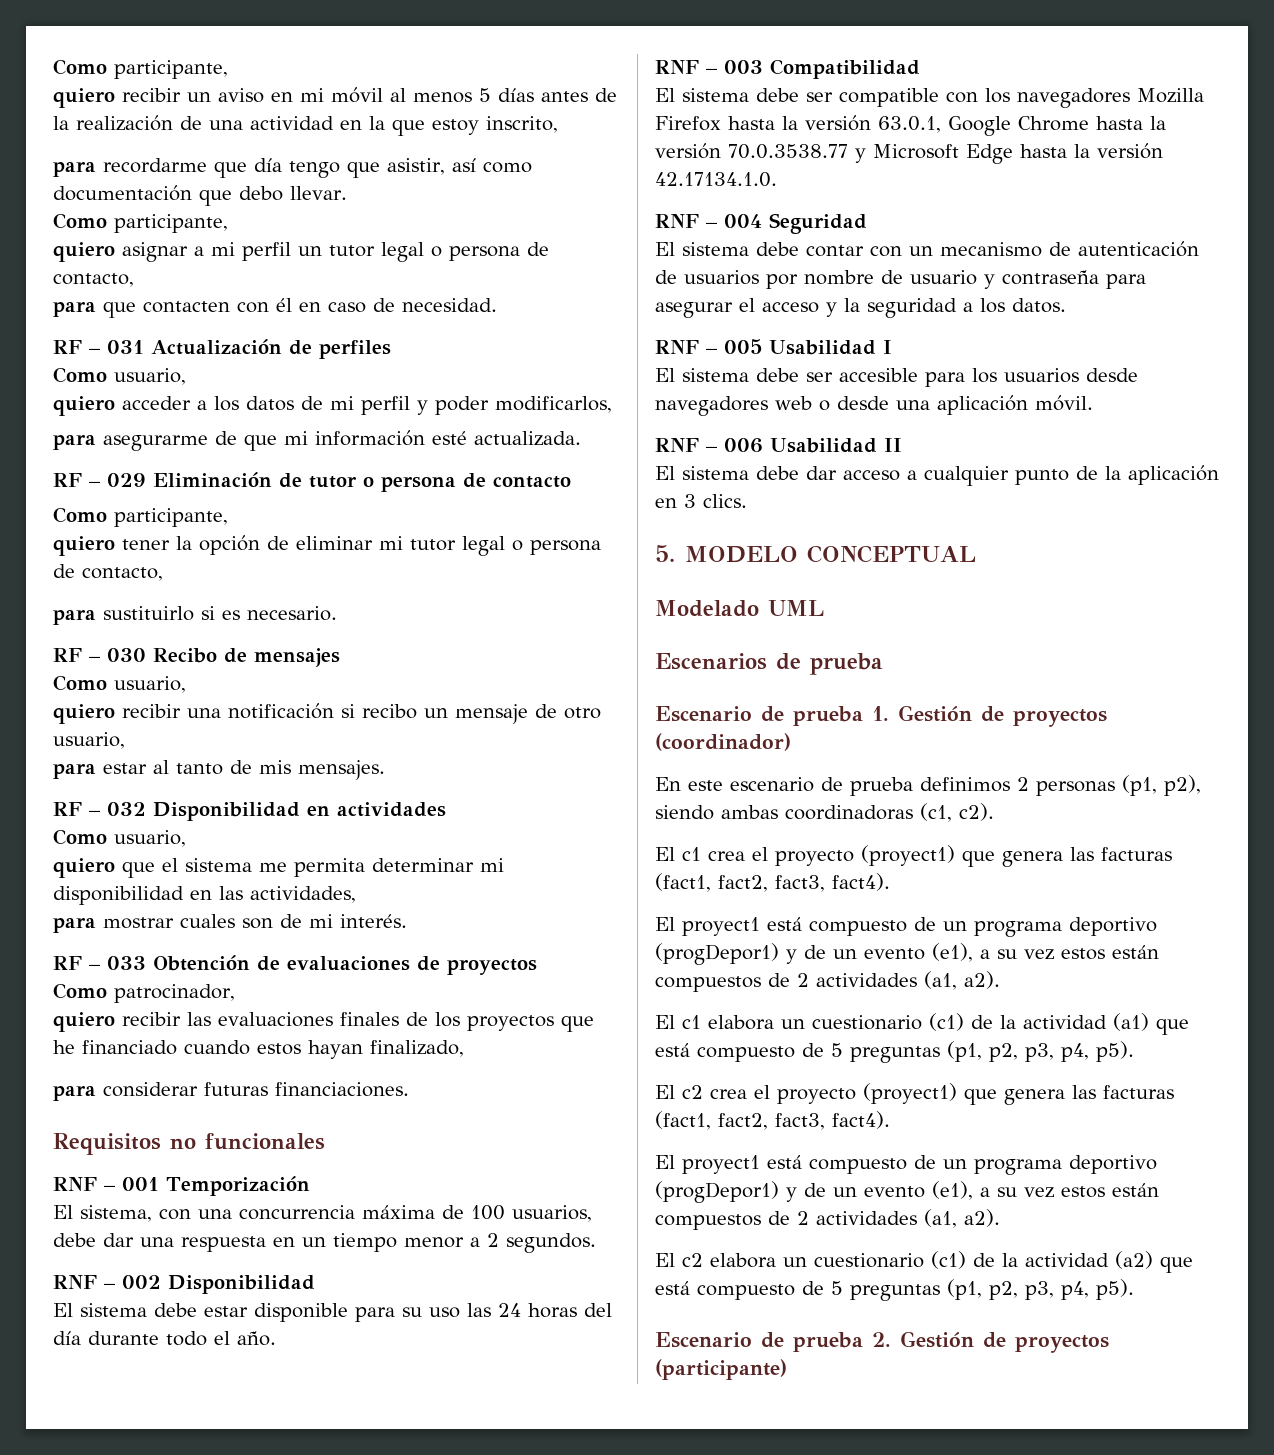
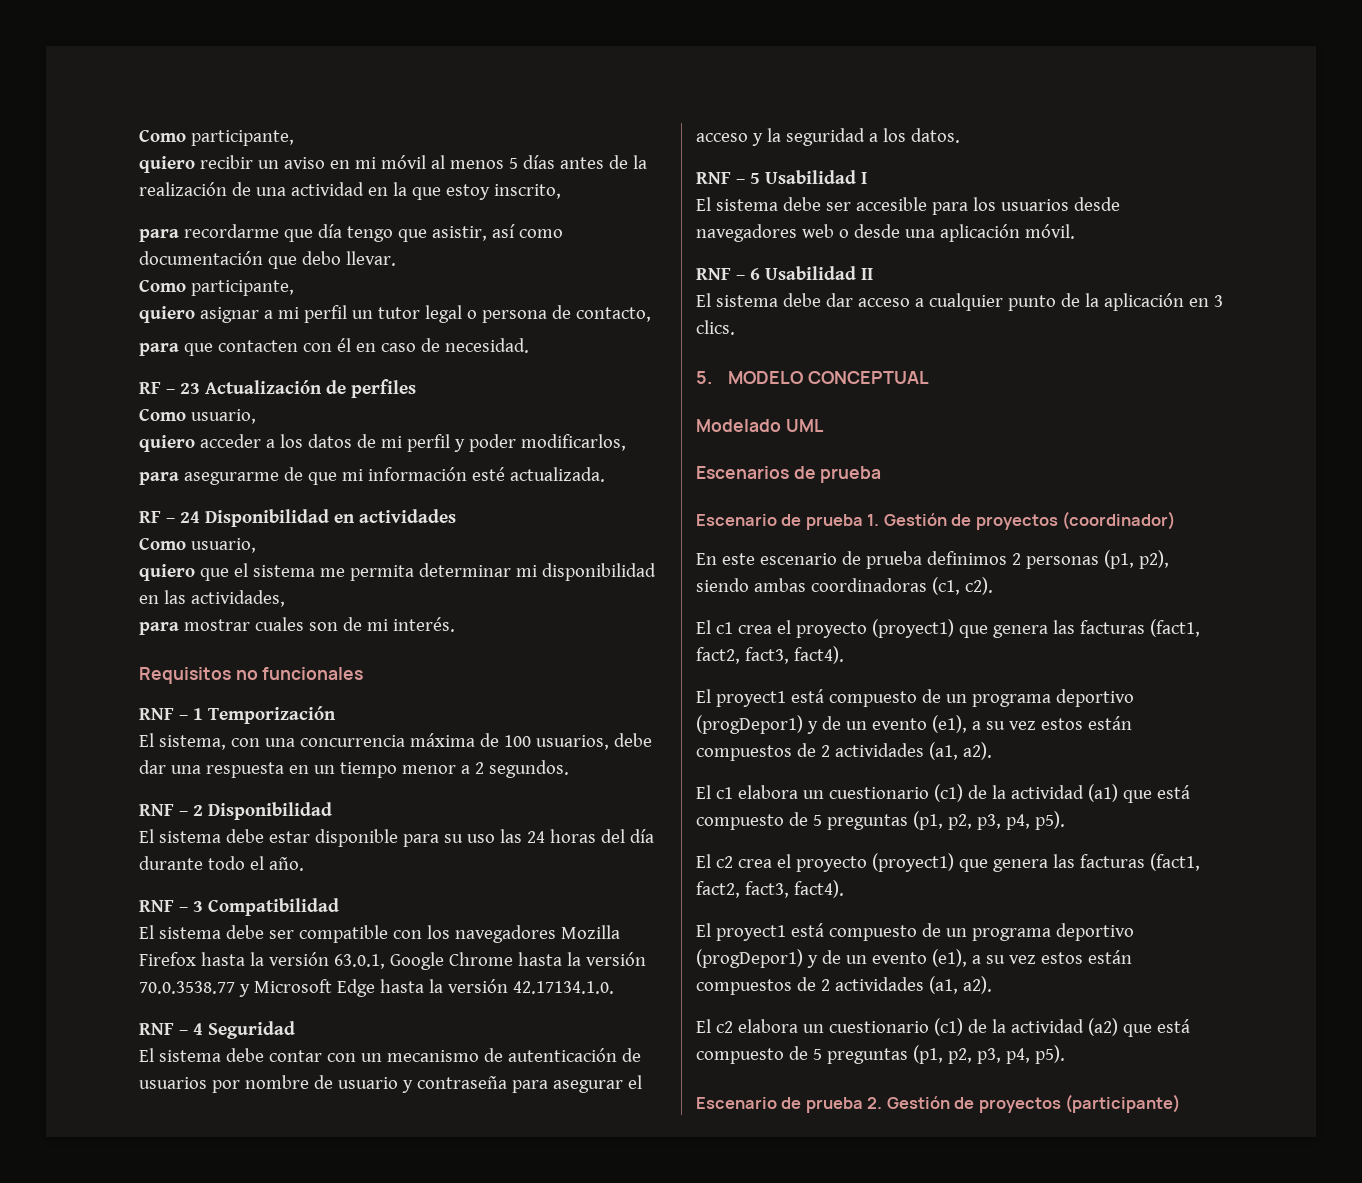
- RF – 031 Actualización de perfiles
+ RF – 23 Actualización de perfiles
- RF – 029 Eliminación de tutor o persona de contacto
- Como participante,
- quiero tener la opción de eliminar mi tutor legal o persona de contacto,
- para sustituirlo si es necesario.
- RF – 030 Recibo de mensajes
- Como usuario,
- quiero recibir una notificación si recibo un mensaje de otro usuario,
- para estar al tanto de mis mensajes.
- RF – 032 Disponibilidad en actividades
+ RF – 24 Disponibilidad en actividades
- RF – 033 Obtención de evaluaciones de proyectos
- Como patrocinador,
- quiero recibir las evaluaciones finales de los proyectos que he financiado cuando estos hayan finalizado,
- para considerar futuras financiaciones.
- RNF – 001 Temporización
+ RNF – 1 Temporización
- RNF – 002 Disponibilidad
+ RNF – 2 Disponibilidad
- RNF – 003 Compatibilidad
+ RNF – 3 Compatibilidad
- RNF – 004 Seguridad
+ RNF – 4 Seguridad
- RNF – 005 Usabilidad I
+ RNF – 5 Usabilidad I
- RNF – 006 Usabilidad II
+ RNF – 6 Usabilidad II

